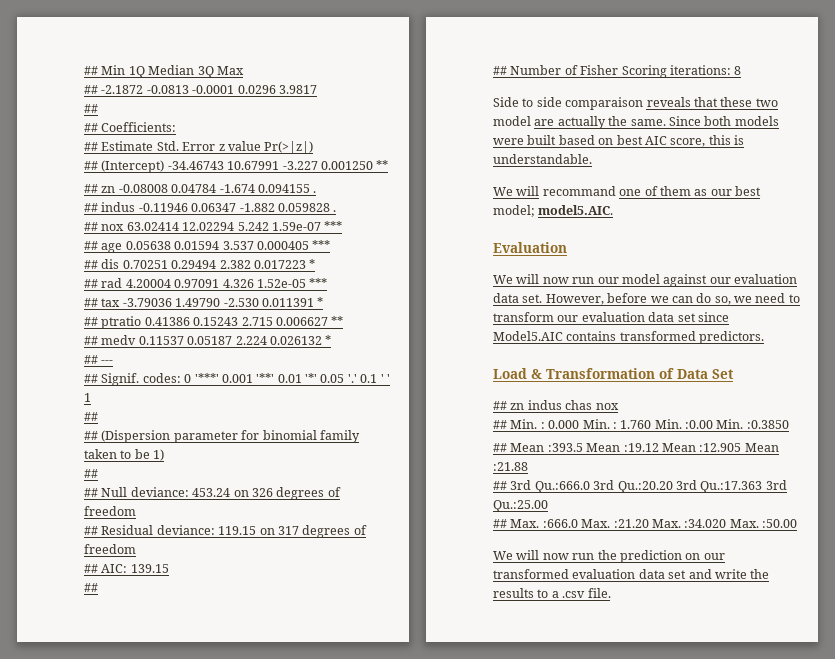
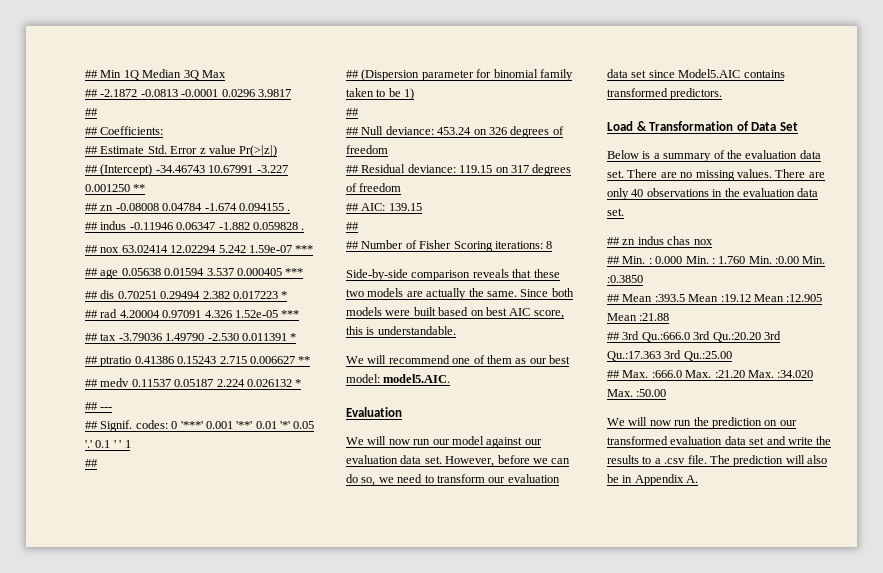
- Side to side comparaison reveals that these two model are actually the same.
+ Side-by-side comparison reveals that these two models are actually the same.
- We will recommand one of them as our best model; model5.AIC.
+ We will recommend one of them as our best model: model5.AIC.
+ Below is a summary of the evaluation data set. There are no missing values. There are only 40 observations in the evaluation data set.
+ The prediction will also be in Appendix A.

